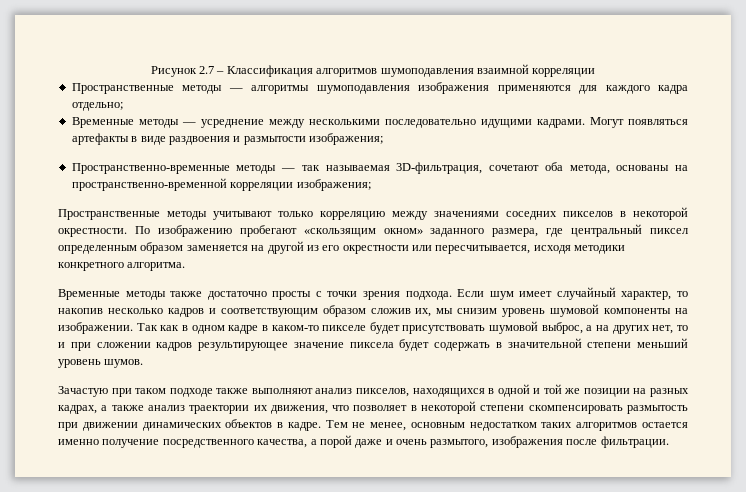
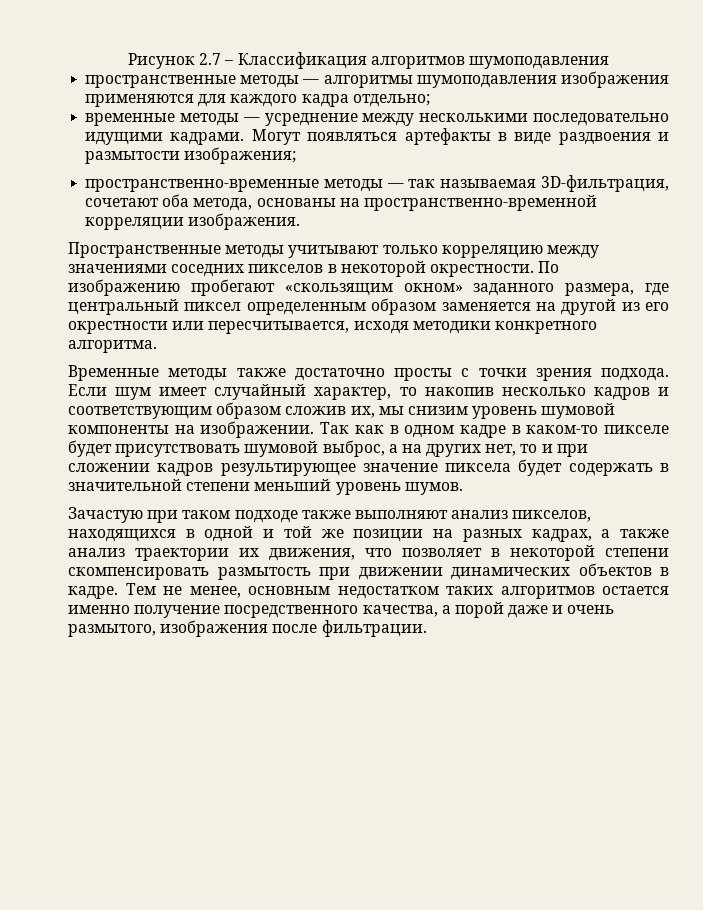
- Рисунок 2.7 – Классификация алгоритмов шумоподавления взаимной корреляции
- Пространственные методы — алгоритмы шумоподавления изображения применяются для каждого кадра отдельно;
+ Рисунок 2.7 – Классификация алгоритмов шумоподавления
+ пространственные методы — алгоритмы шумоподавления изображения применяются для каждого кадра отдельно;
- Временные методы — усреднение между несколькими последовательно идущими кадрами.
+ временные методы — усреднение между несколькими последовательно идущими кадрами.
- Пространственно-временные методы — так называемая 3D-фильтрация, сочетают оба метода, основаны на пространственно-временной корреляции изображения;
+ пространственно-временные методы — так называемая 3D-фильтрация, сочетают оба метода, основаны на пространственно-временной корреляции изображения.

